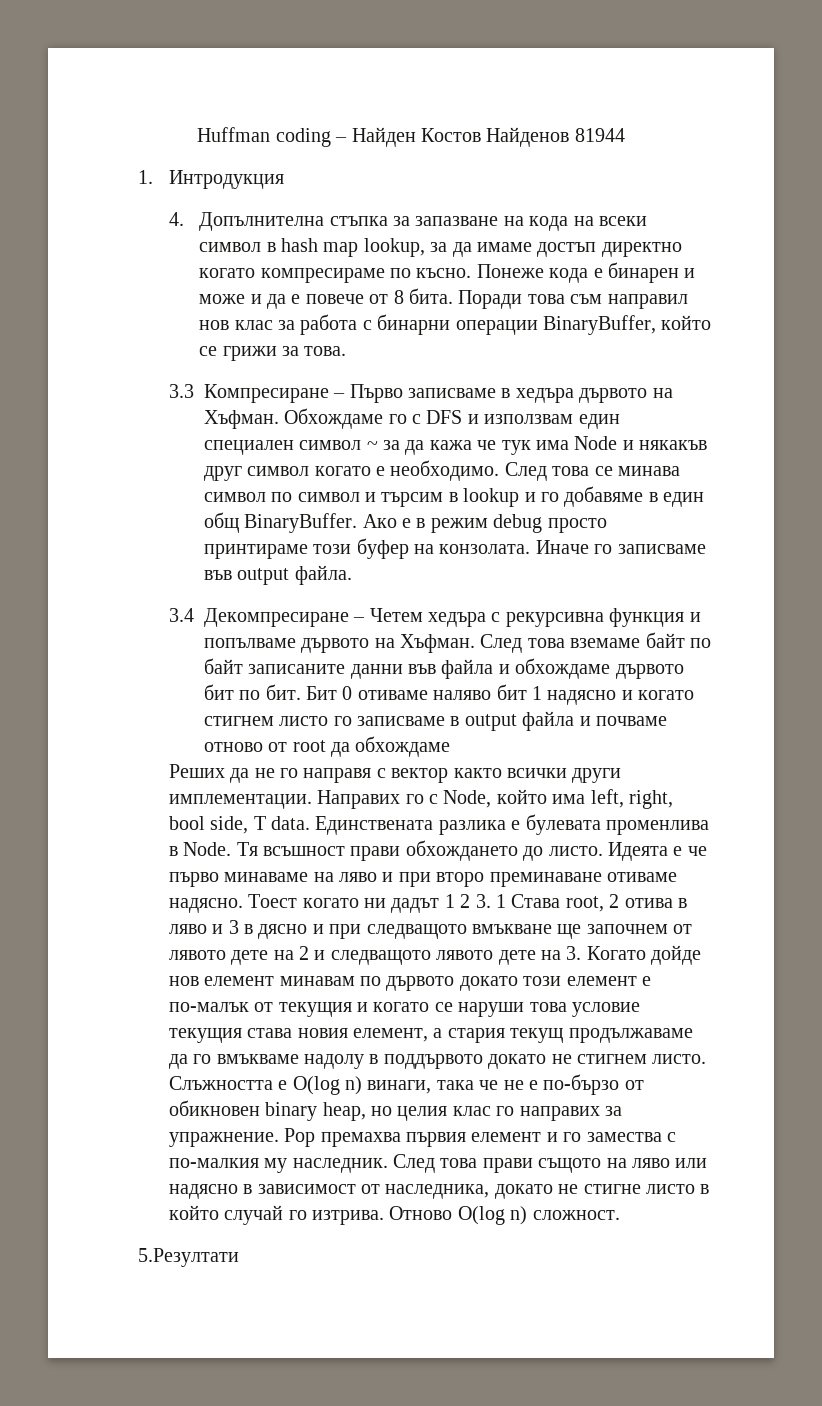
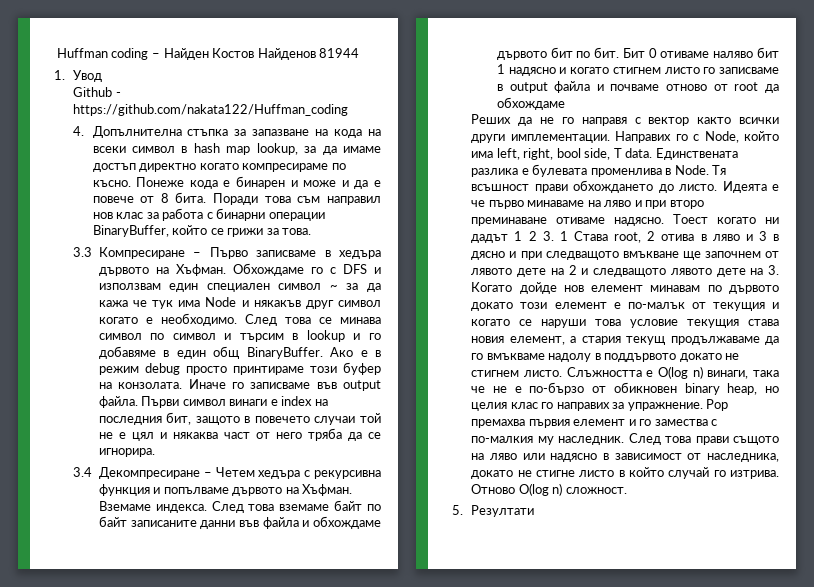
- 1. Интродукция
+ 1. Увод
+ Github - https://github.com/nakata122/Huffman_coding
+ Първи символ винаги е index на последния бит, защото в повечето случаи той не е цял и някаква част от него тряба да се игнорира.
+ Вземаме индекса.
- 5.Резултати
+ 5. Резултати

